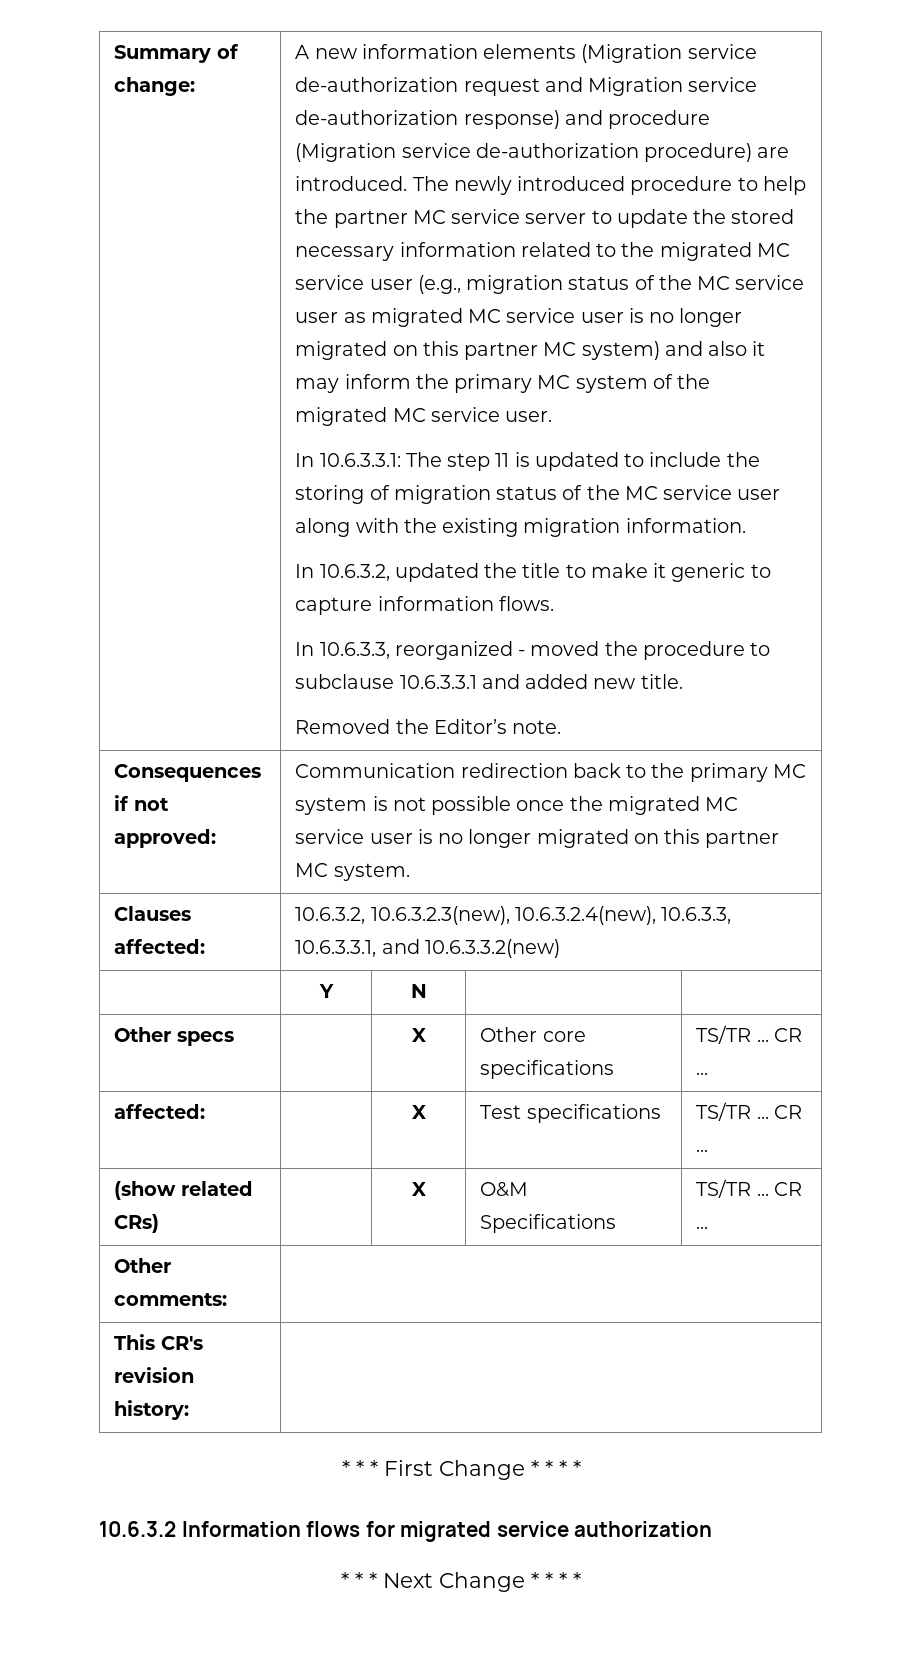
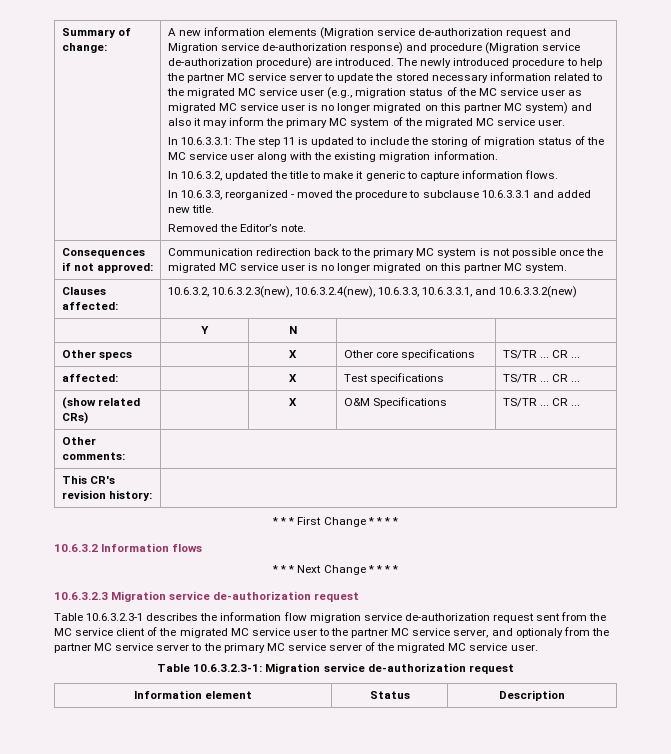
- 10.6.3.2 Information flows for migrated service authorization
+ 10.6.3.2 Information flows
+ 10.6.3.2.3 Migration service de-authorization request
+ Table 10.6.3.2.3-1 describes the information flow migration service de-authorization request sent from the MC service client of the migrated MC service user to the partner MC service server, and optionaly from the partner MC service server to the primary MC service server of the migrated MC service user.
+ Table 10.6.3.2.3-1: Migration service de-authorization request
+ Information element | Status | Description

